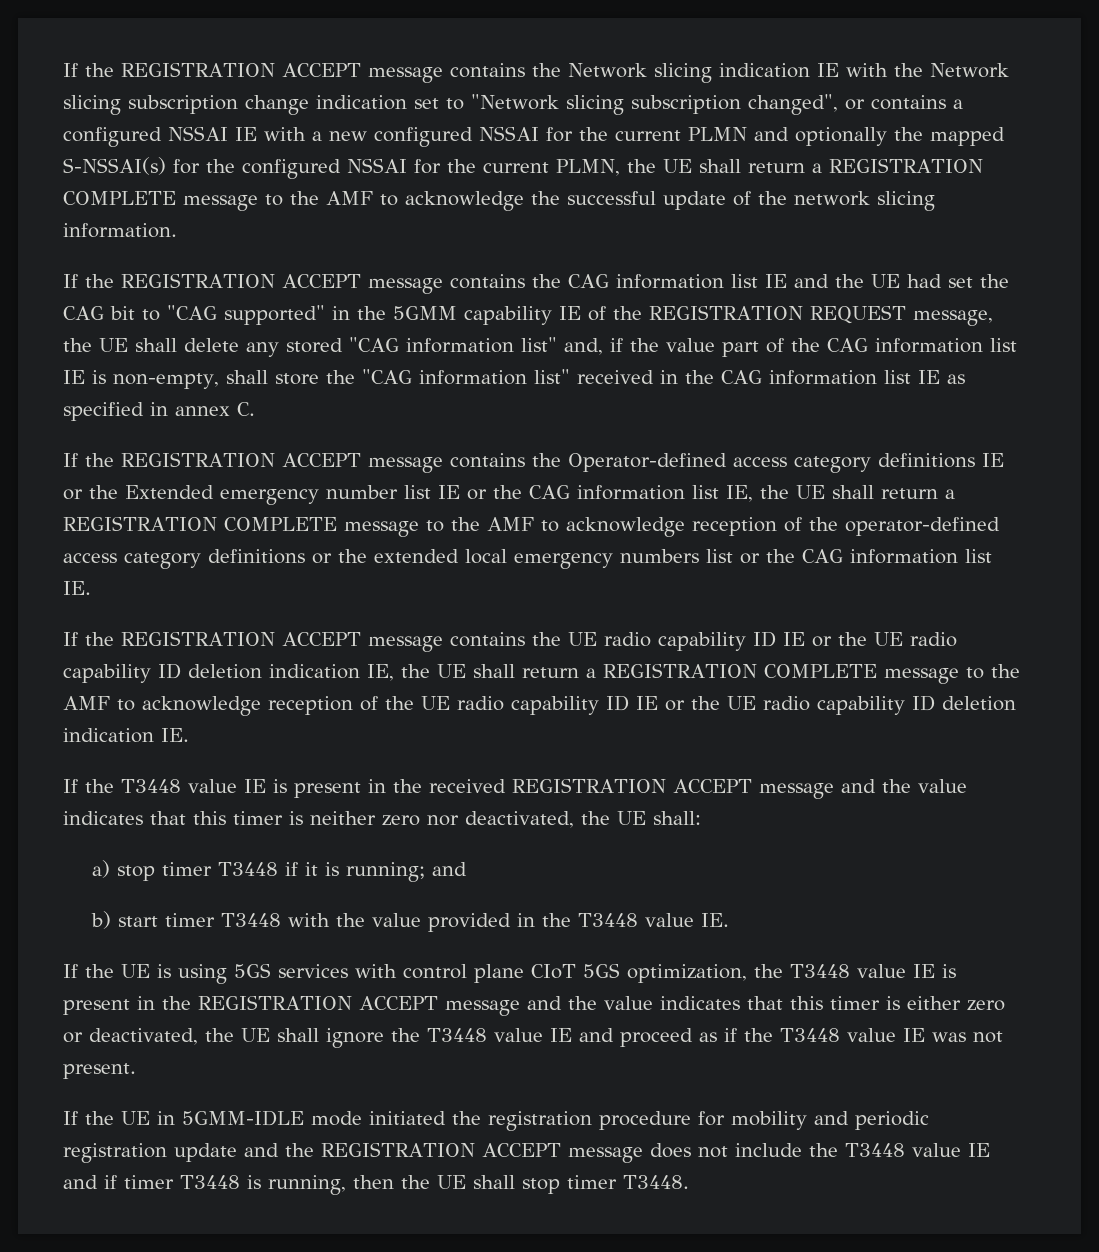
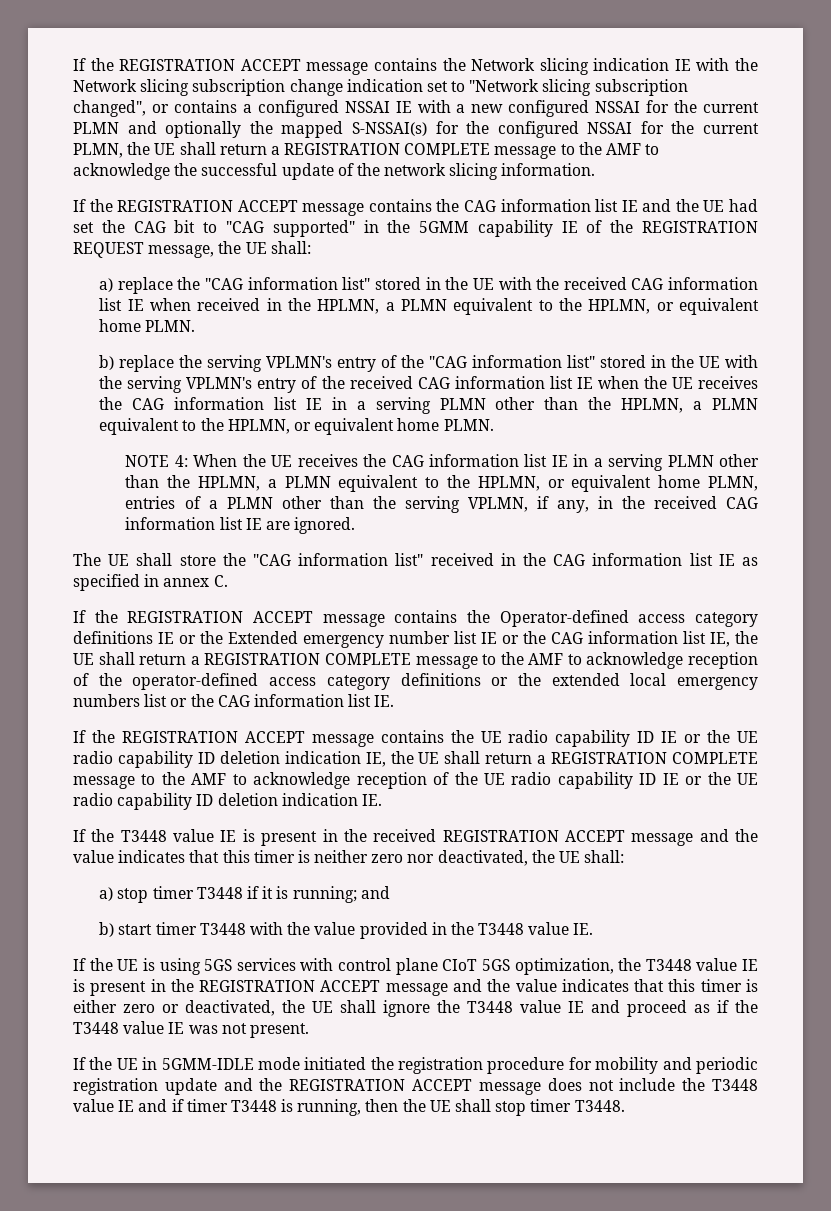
- If the REGISTRATION ACCEPT message contains the CAG information list IE and the UE had set the CAG bit to "CAG supported" in the 5GMM capability IE of the REGISTRATION REQUEST message, the UE shall delete any stored "CAG information list" and, if the value part of the CAG information list IE is non-empty, shall store the "CAG information list" received in the CAG information list IE as specified in annex C.
+ If the REGISTRATION ACCEPT message contains the CAG information list IE and the UE had set the CAG bit to "CAG supported" in the 5GMM capability IE of the REGISTRATION REQUEST message, the UE shall:
+ a) replace the "CAG information list" stored in the UE with the received CAG information list IE when received in the HPLMN, a PLMN equivalent to the HPLMN, or equivalent home PLMN.
+ b) replace the serving VPLMN's entry of the "CAG information list" stored in the UE with the serving VPLMN's entry of the received CAG information list IE when the UE receives the CAG information list IE in a serving PLMN other than the HPLMN, a PLMN equivalent to the HPLMN, or equivalent home PLMN.
+ NOTE 4: When the UE receives the CAG information list IE in a serving PLMN other than the HPLMN, a PLMN equivalent to the HPLMN, or equivalent home PLMN, entries of a PLMN other than the serving VPLMN, if any, in the received CAG information list IE are ignored.
+ The UE shall store the "CAG information list" received in the CAG information list IE as specified in annex C.

